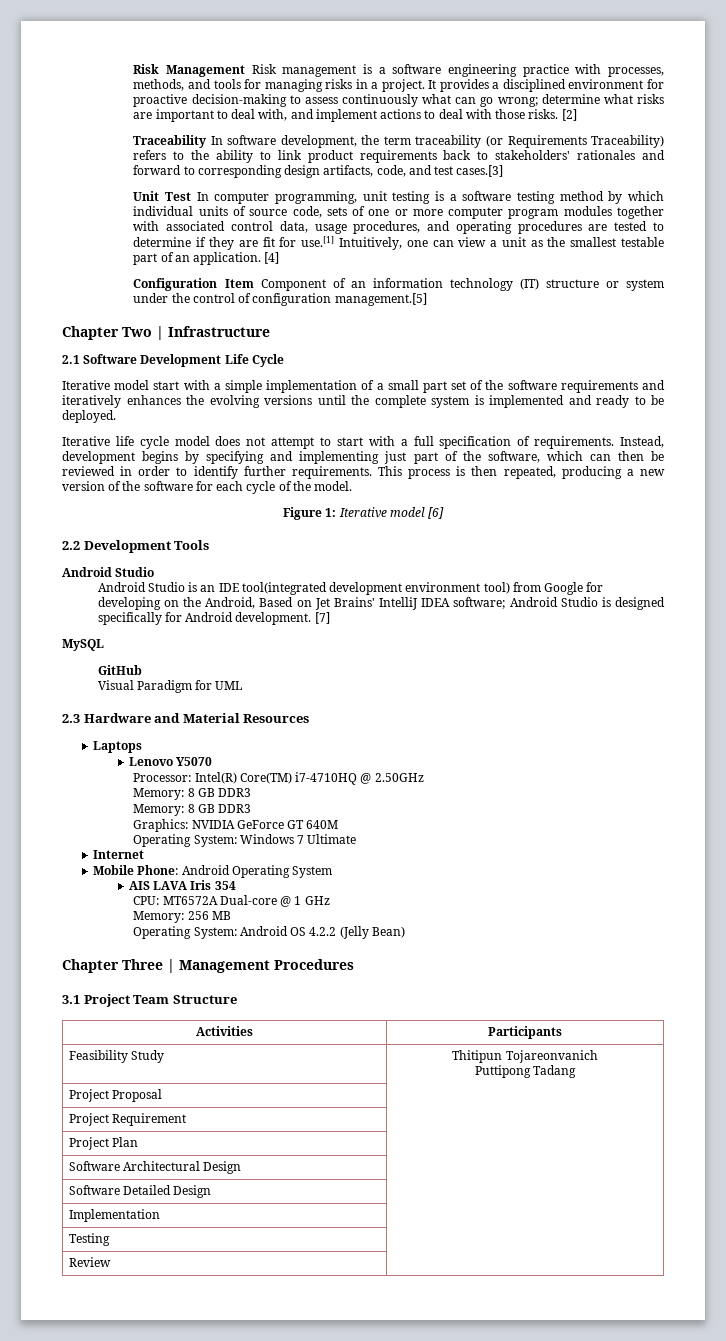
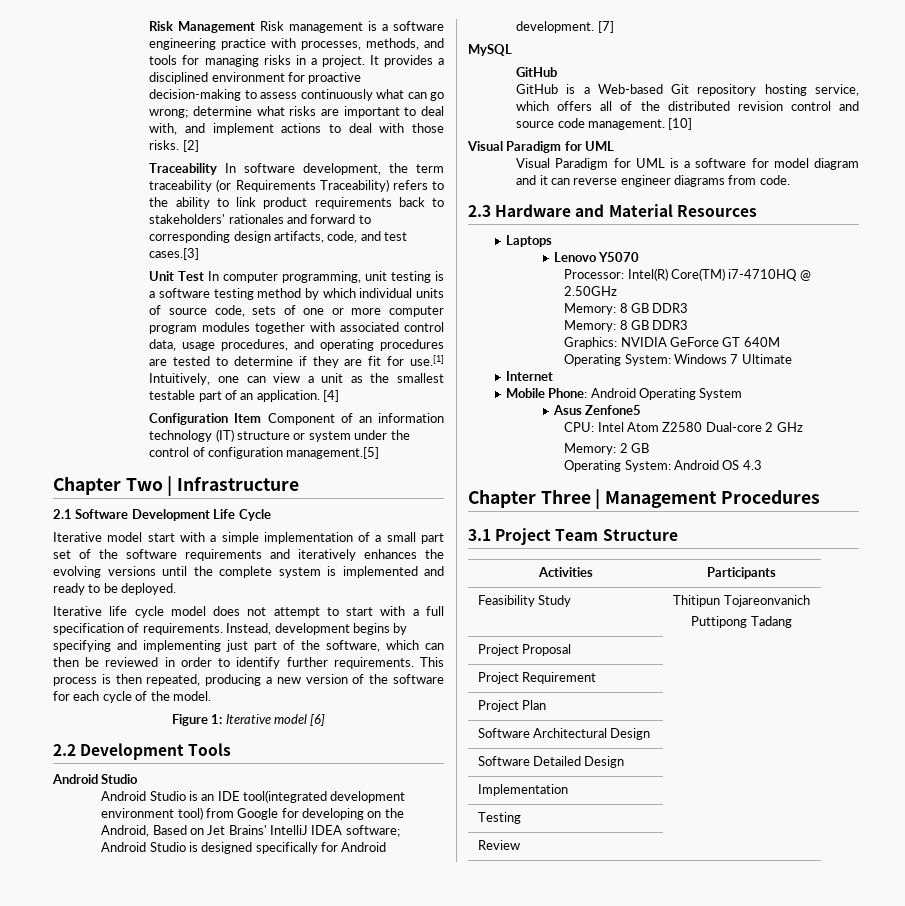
+ GitHub is a Web-based Git repository hosting service, which offers all of the distributed revision control and source code management. [10]
  Visual Paradigm for UML
+ Visual Paradigm for UML is a software for model diagram and it can reverse engineer diagrams from code.
- AIS LAVA Iris 354
- CPU: MT6572A Dual-core @ 1 GHz
+ Asus Zenfone5
+ CPU: Intel Atom Z2580 Dual-core 2 GHz
- Memory: 256 MB
+ Memory: 2 GB
- Operating System: Android OS 4.2.2 (Jelly Bean)
+ Operating System: Android OS 4.3

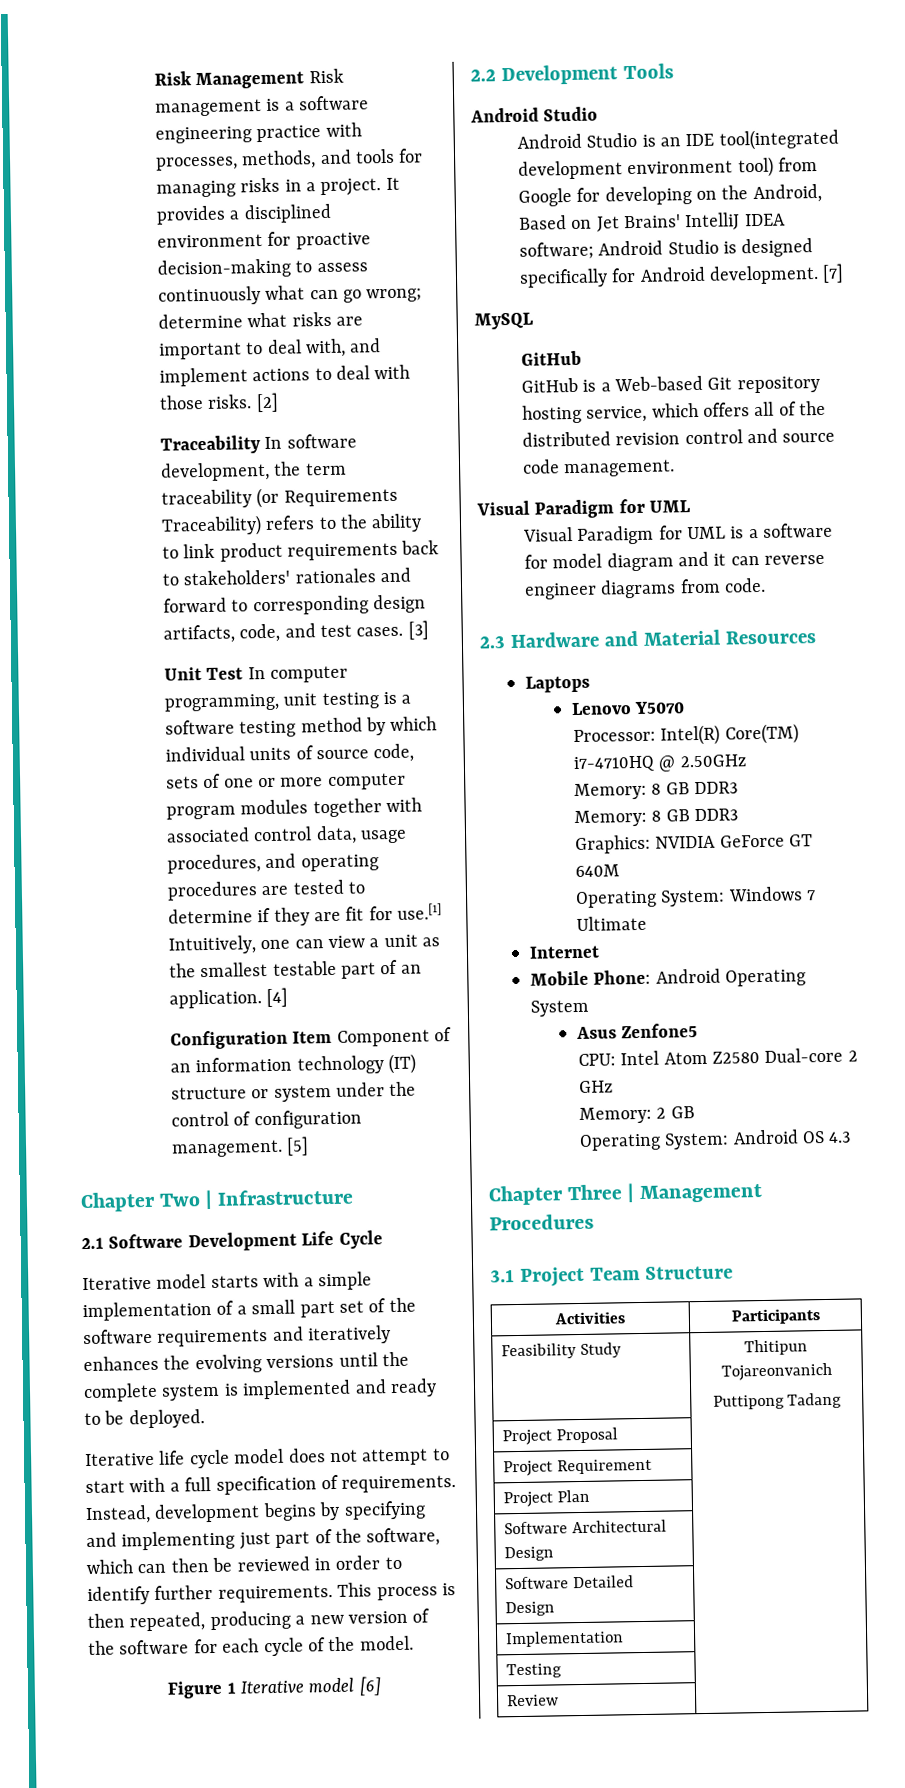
- Traceability In software development, the term traceability (or Requirements Traceability) refers to the ability to link product requirements back to stakeholders' rationales and forward to corresponding design artifacts, code, and test cases.[3]
+ Traceability In software development, the term traceability (or Requirements Traceability) refers to the ability to link product requirements back to stakeholders' rationales and forward to corresponding design artifacts, code, and test cases. [3]
- Configuration Item Component of an information technology (IT) structure or system under the control of configuration management.[5]
+ Configuration Item Component of an information technology (IT) structure or system under the control of configuration management. [5]
- Iterative model start with a simple implementation of a small part set of the software requirements and iteratively enhances the evolving versions until the complete system is implemented and ready to be deployed.
+ Iterative model starts with a simple implementation of a small part set of the software requirements and iteratively enhances the evolving versions until the complete system is implemented and ready to be deployed.
- Figure 1: Iterative model [6]
+ Figure 1 Iterative model [6]
- [10]

